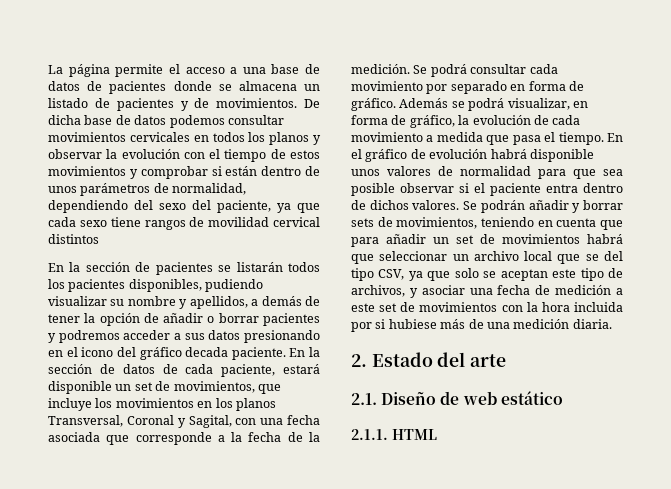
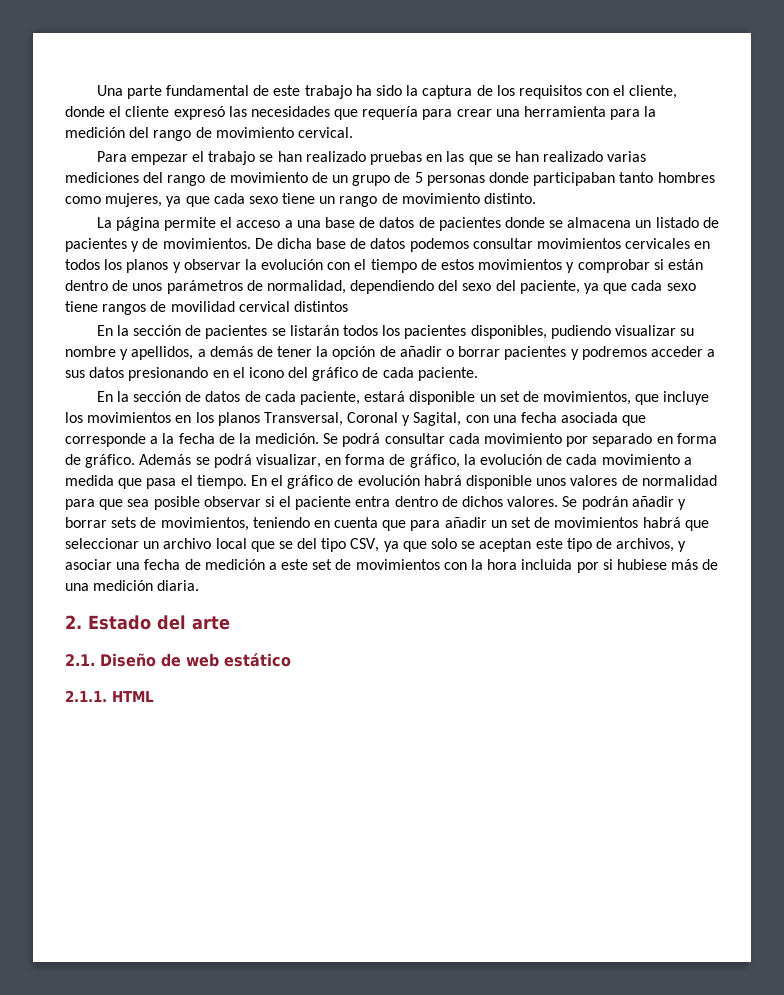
+ Una parte fundamental de este trabajo ha sido la captura de los requisitos con el cliente, donde el cliente expresó las necesidades que requería para crear una herramienta para la medición del rango de movimiento cervical.
+ Para empezar el trabajo se han realizado pruebas en las que se han realizado varias mediciones del rango de movimiento de un grupo de 5 personas donde participaban tanto hombres como mujeres, ya que cada sexo tiene un rango de movimiento distinto.
- En la sección de pacientes se listarán todos los pacientes disponibles, pudiendo visualizar su nombre y apellidos, a demás de tener la opción de añadir o borrar pacientes y podremos acceder a sus datos presionando en el icono del gráfico decada paciente. En la sección de datos de cada paciente, estará disponible un set de movimientos, que incluye los movimientos en los planos Transversal, Coronal y Sagital, con una fecha asociada que corresponde a la fecha de la medición.
+ En la sección de pacientes se listarán todos los pacientes disponibles, pudiendo visualizar su nombre y apellidos, a demás de tener la opción de añadir o borrar pacientes y podremos acceder a sus datos presionando en el icono del gráfico de cada paciente.
+ En la sección de datos de cada paciente, estará disponible un set de movimientos, que incluye los movimientos en los planos Transversal, Coronal y Sagital, con una fecha asociada que corresponde a la fecha de la medición.

